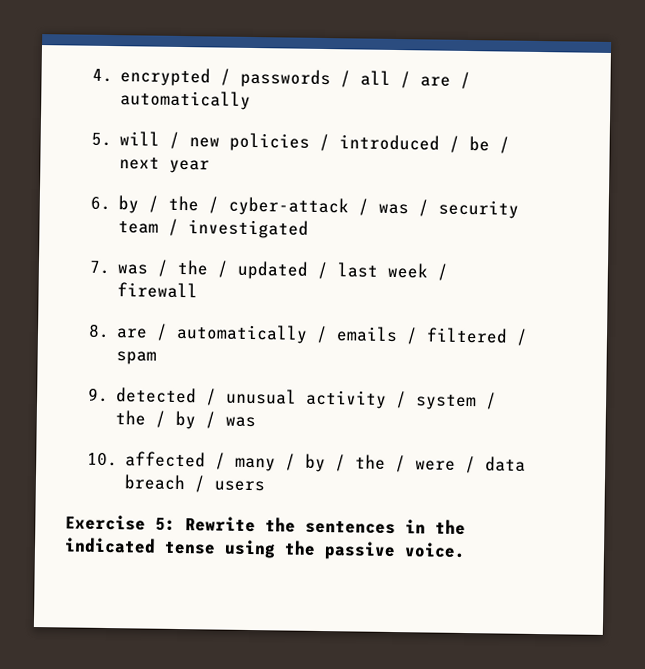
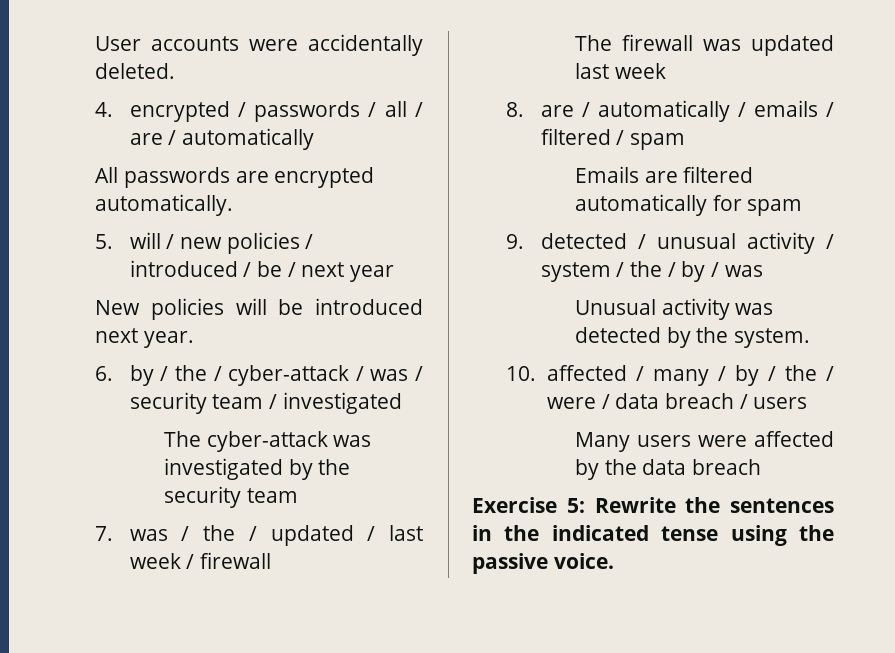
+ User accounts were accidentally deleted.
+ All passwords are encrypted automatically.
+ New policies will be introduced next year.
+ The cyber-attack was investigated by the security team
+ The firewall was updated last week
+ Emails are filtered automatically for spam
+ Unusual activity was detected by the system.
+ Many users were affected by the data breach

